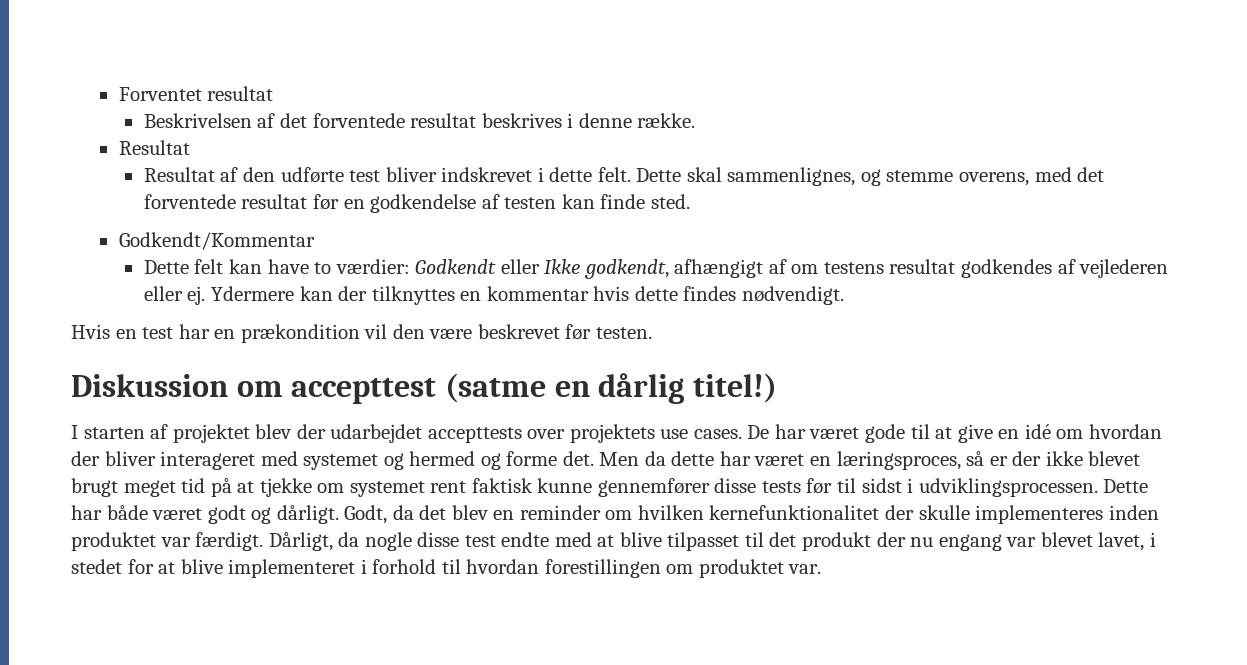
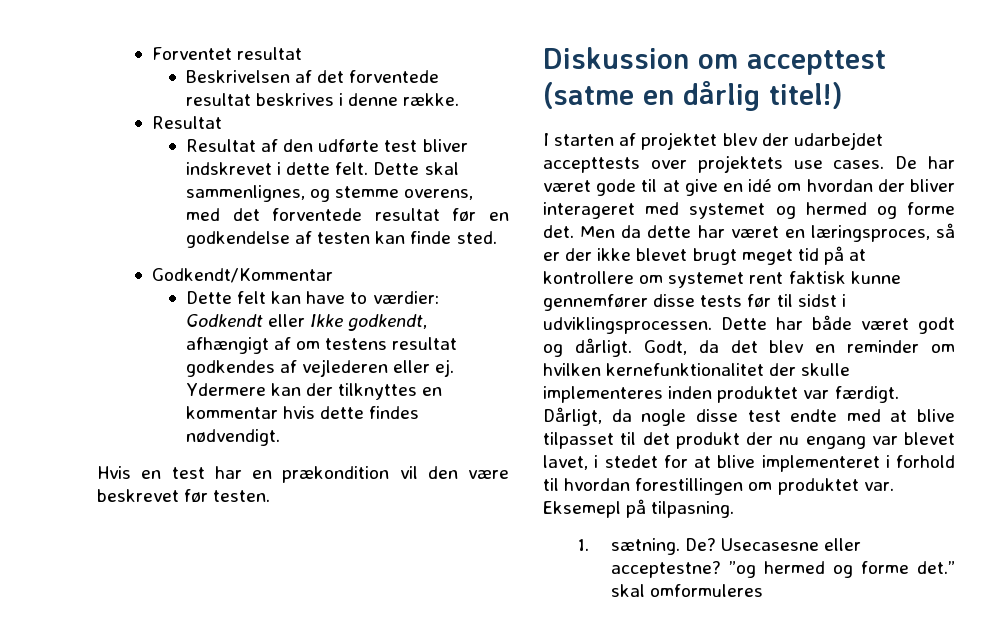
- Men da dette har været en læringsproces, så er der ikke blevet brugt meget tid på at tjekke om systemet rent faktisk kunne gennemfører disse tests før til sidst i udviklingsprocessen.
+ Men da dette har været en læringsproces, så er der ikke blevet brugt meget tid på at kontrollere om systemet rent faktisk kunne gennemfører disse tests før til sidst i udviklingsprocessen.
+ Eksemepl på tilpasning.
+ 1. sætning. De? Usecasesne eller acceptestne? ”og hermed og forme det.” skal omformuleres

